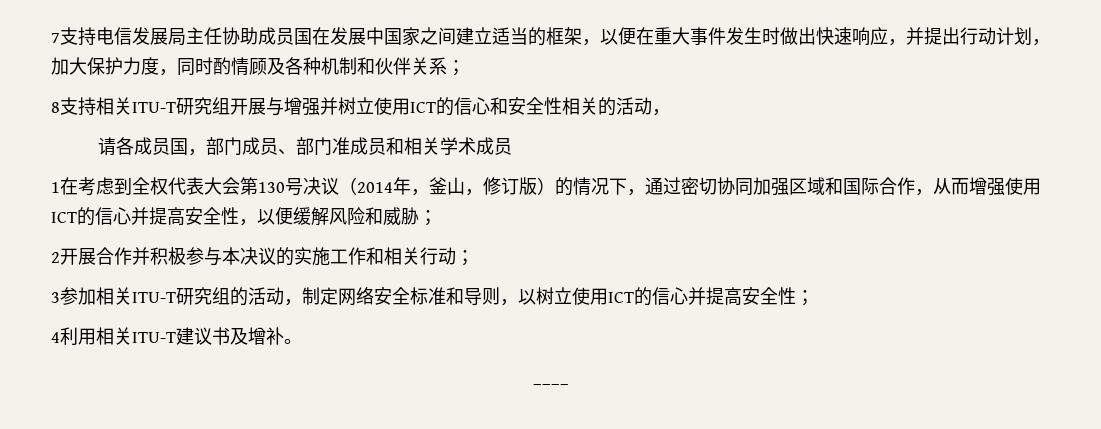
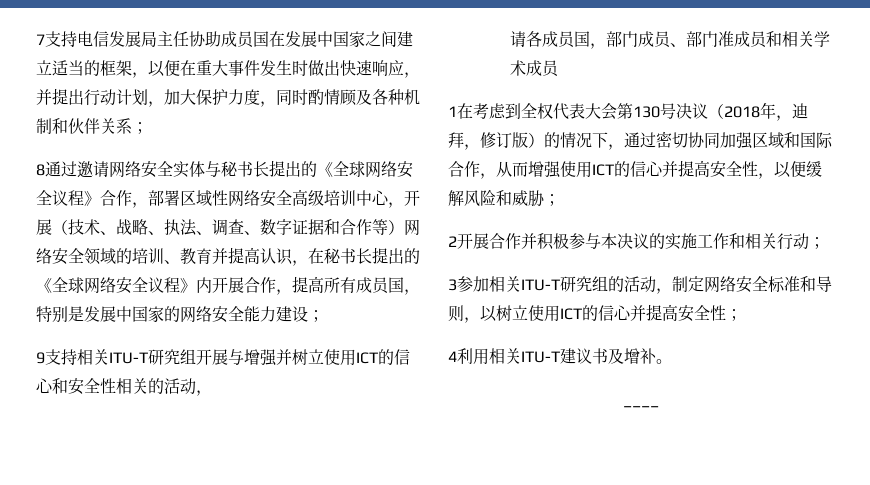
- 8支持相关ITU-T研究组开展与增强并树立使用ICT的信心和安全性相关的活动，
+ 8通过邀请网络安全实体与秘书长提出的《全球网络安全议程》合作，部署区域性网络安全高级培训中心，开展（技术、战略、执法、调查、数字证据和合作等）网络安全领域的培训、教育并提高认识，在秘书长提出的《全球网络安全议程》内开展合作，提高所有成员国，特别是发展中国家的网络安全能力建设；
+ 9支持相关ITU-T研究组开展与增强并树立使用ICT的信心和安全性相关的活动，
- 1在考虑到全权代表大会第130号决议（2014年，釜山，修订版）的情况下，通过密切协同加强区域和国际合作，从而增强使用ICT的信心并提高安全性，以便缓解风险和威胁；
+ 1在考虑到全权代表大会第130号决议（2018年，迪拜，修订版）的情况下，通过密切协同加强区域和国际合作，从而增强使用ICT的信心并提高安全性，以便缓解风险和威胁；

